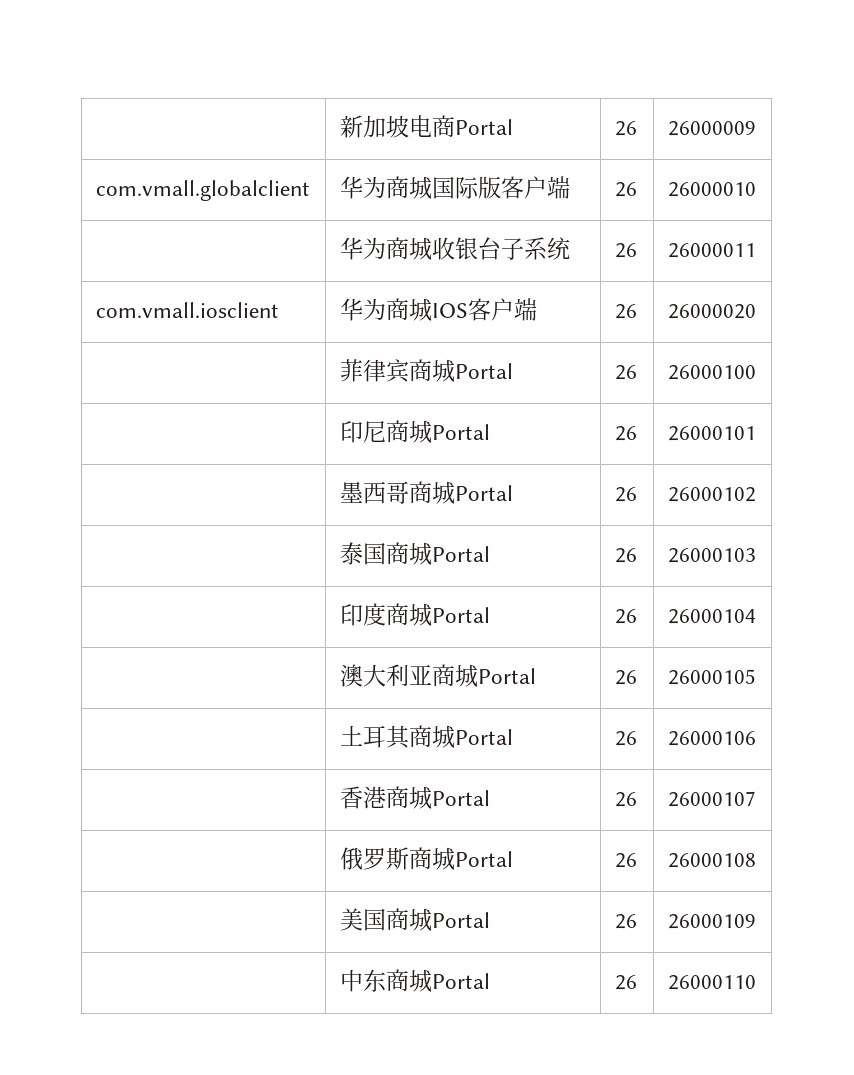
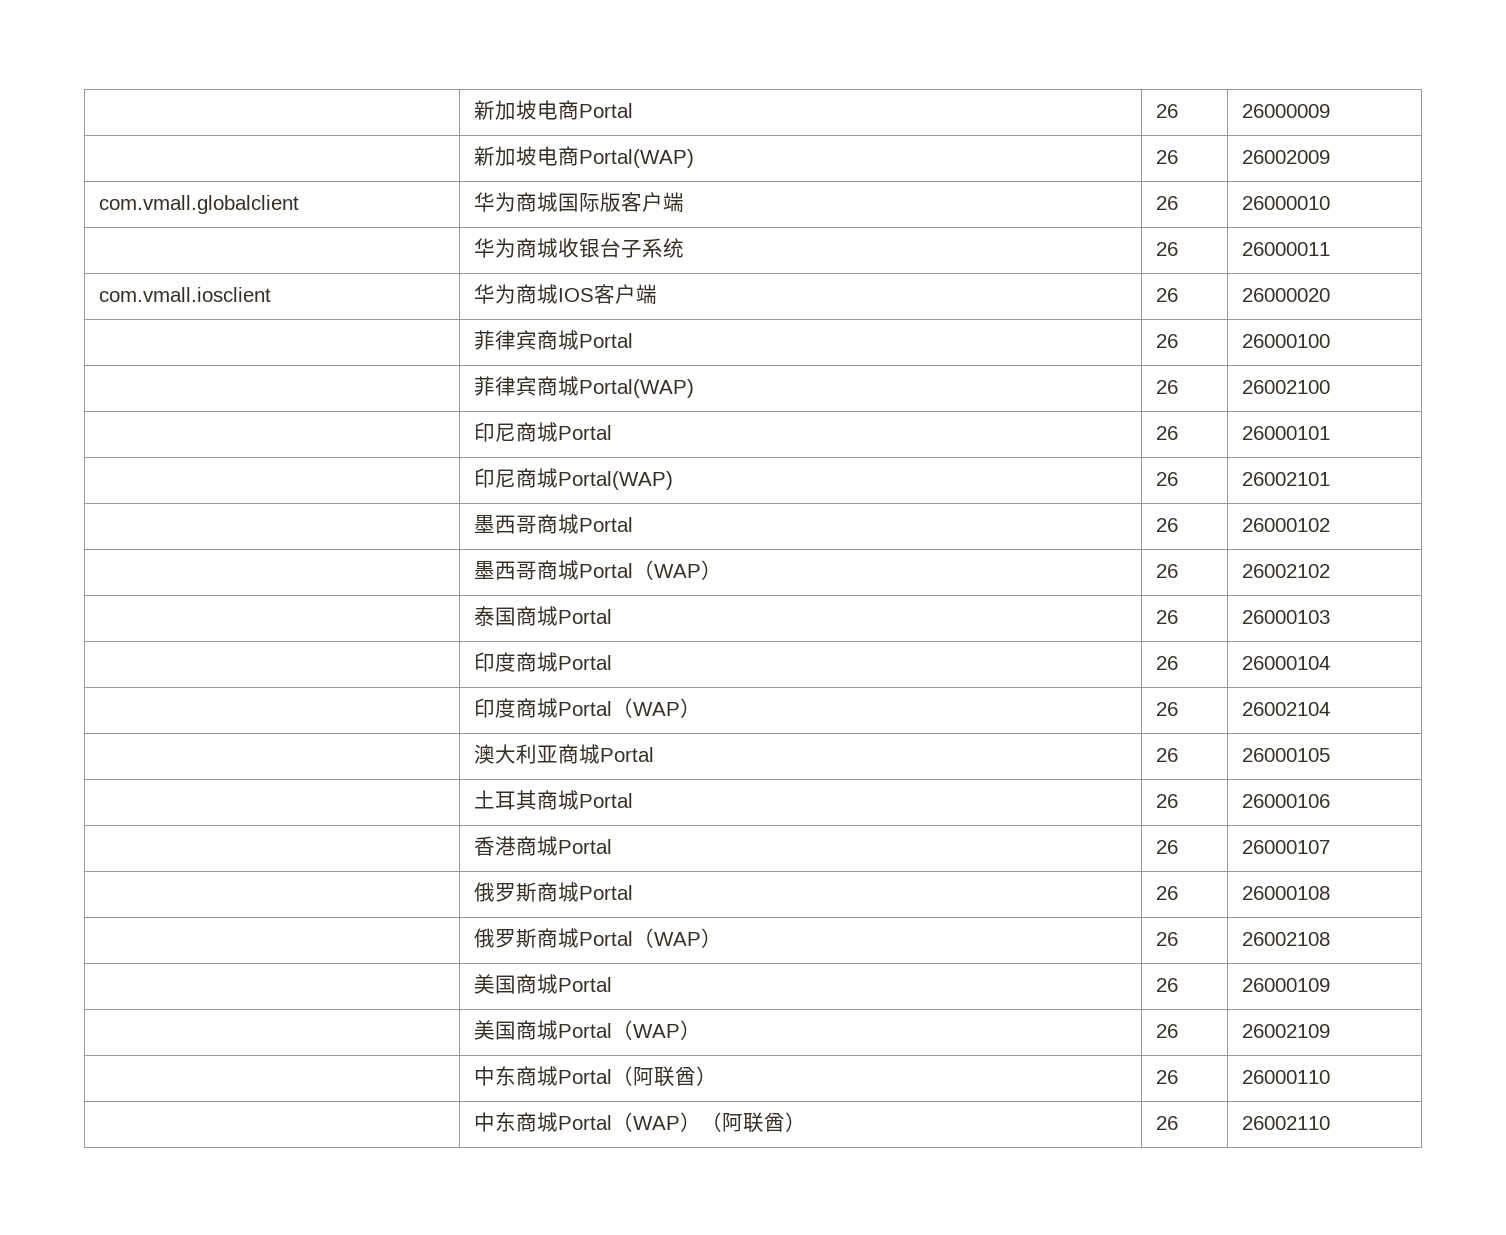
+ | 新加坡电商Portal(WAP) | 26 | 26002009
+ | 菲律宾商城Portal(WAP) | 26 | 26002100
+ | 印尼商城Portal(WAP) | 26 | 26002101
+ | 墨西哥商城Portal（WAP） | 26 | 26002102
+ | 印度商城Portal（WAP） | 26 | 26002104
+ | 俄罗斯商城Portal（WAP） | 26 | 26002108
- | 中东商城Portal | 26 | 26000110
+ | 美国商城Portal（WAP） | 26 | 26002109
+ | 中东商城Portal（阿联酋） | 26 | 26000110
+ | 中东商城Portal（WAP）（阿联酋） | 26 | 26002110

